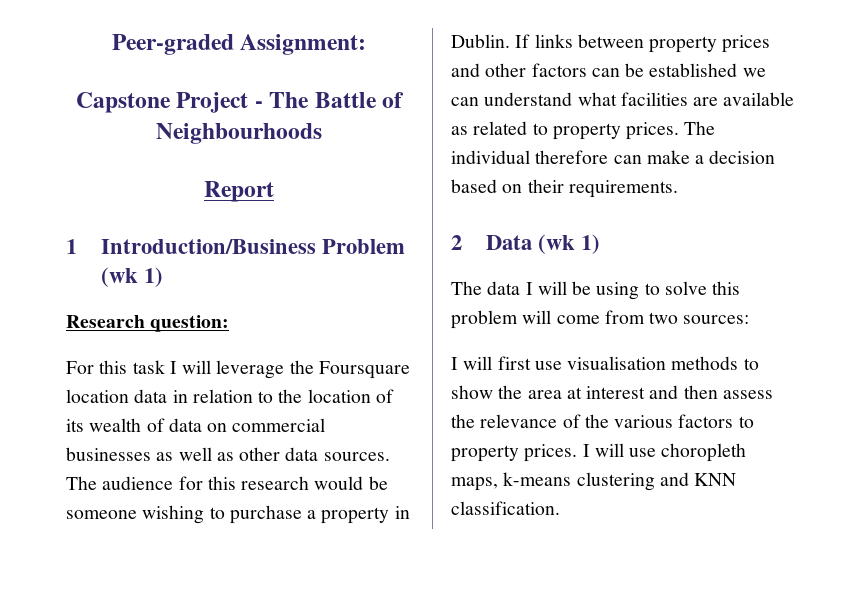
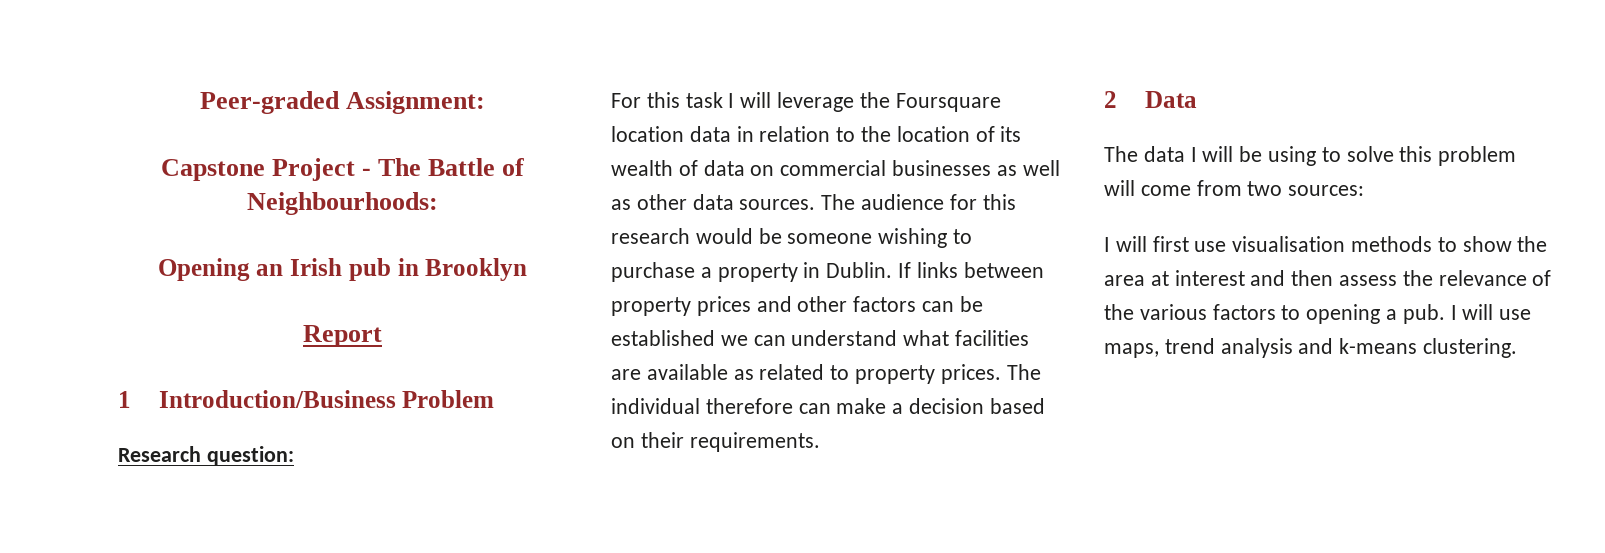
- Capstone Project - The Battle of Neighbourhoods
+ Capstone Project - The Battle of Neighbourhoods:
+ Opening an Irish pub in Brooklyn
- 1 Introduction/Business Problem (wk 1)
+ 1 Introduction/Business Problem
- 2 Data (wk 1)
+ 2 Data
- I will first use visualisation methods to show the area at interest and then assess the relevance of the various factors to property prices. I will use choropleth maps, k-means clustering and KNN classification.
+ I will first use visualisation methods to show the area at interest and then assess the relevance of the various factors to opening a pub. I will use maps, trend analysis and k-means clustering.

